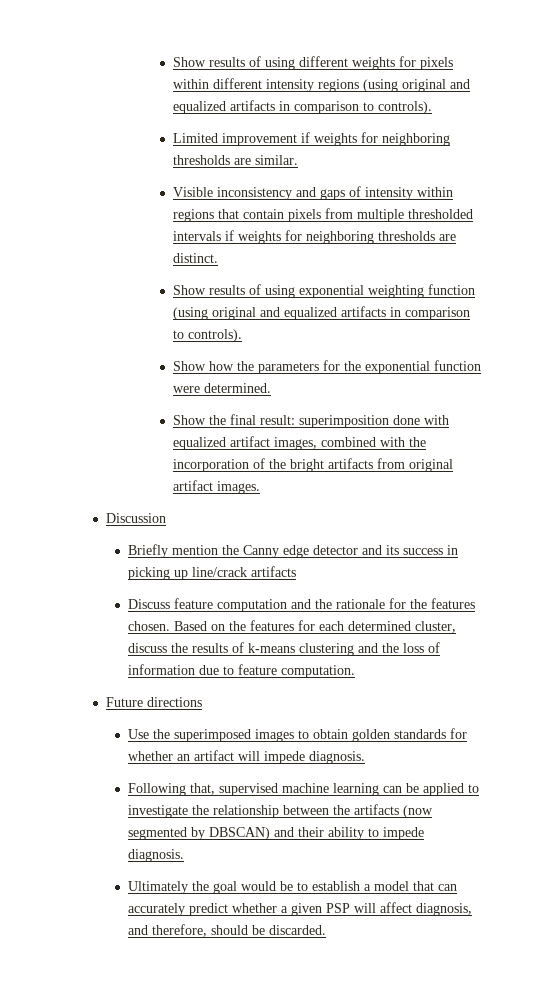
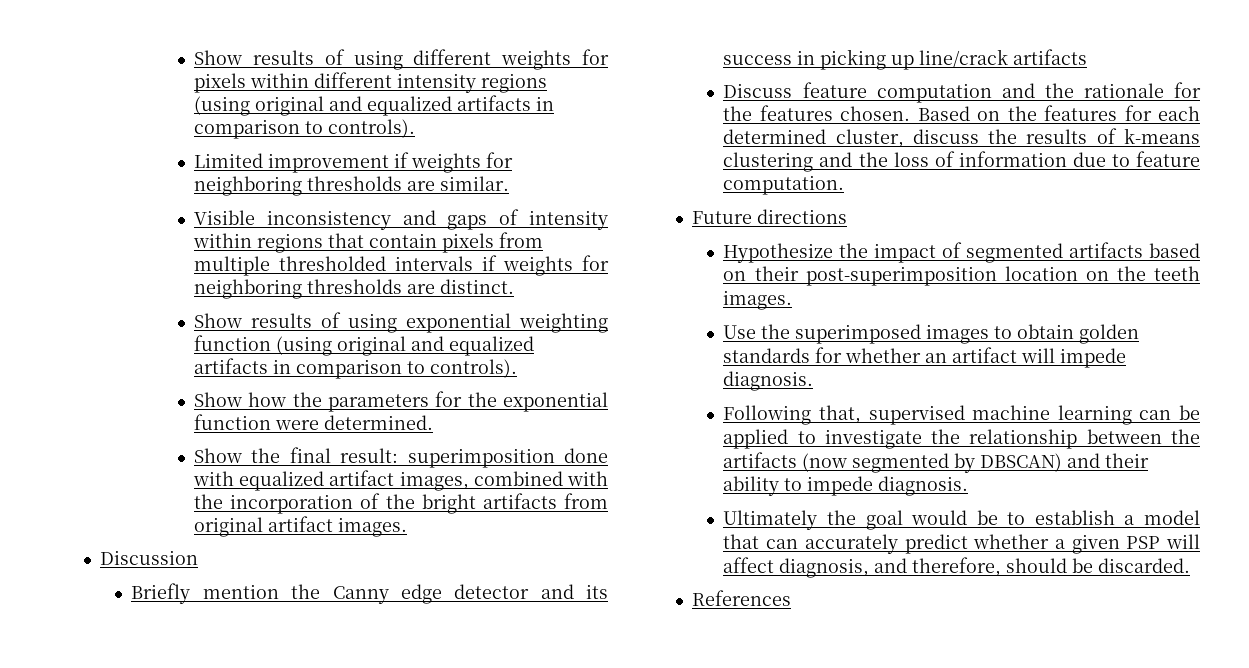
+ Hypothesize the impact of segmented artifacts based on their post-superimposition location on the teeth images.
+ References

